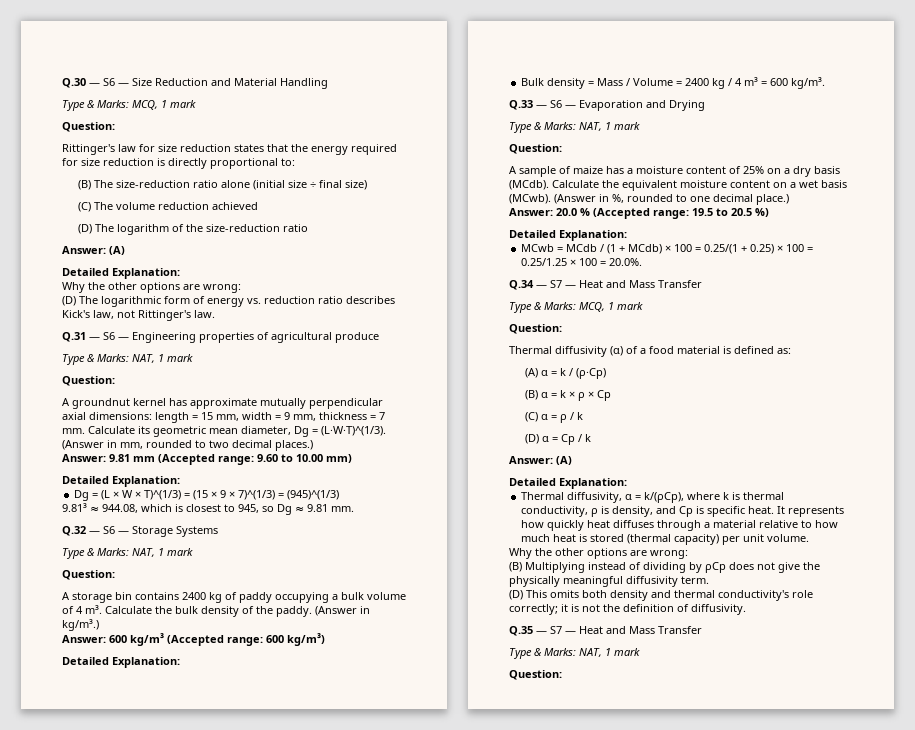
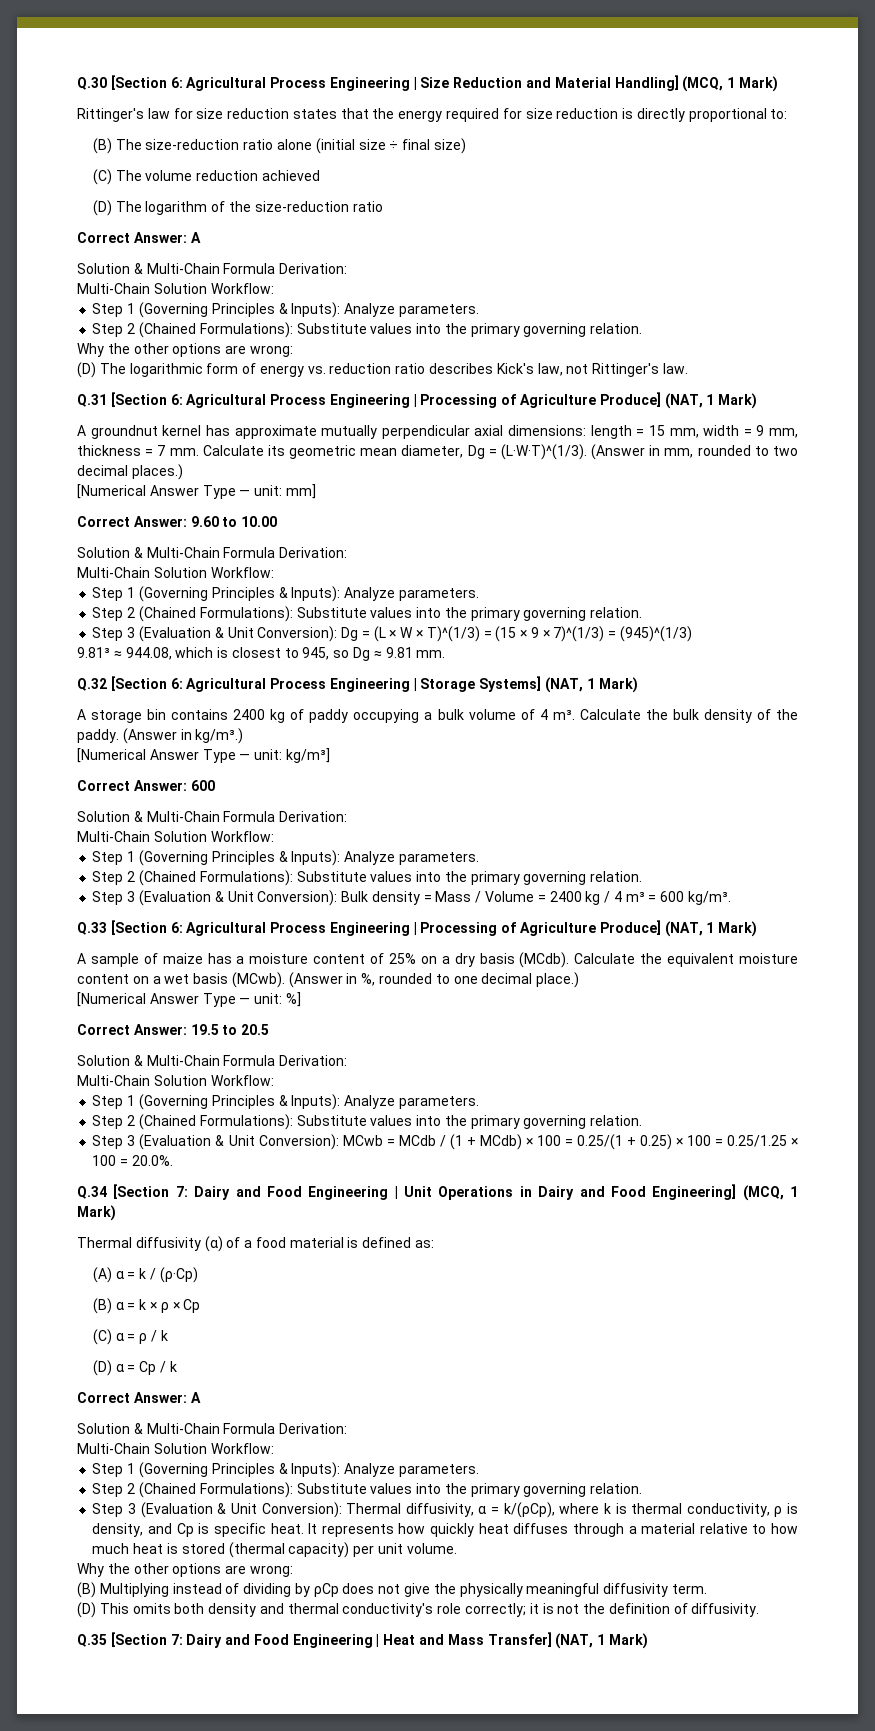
- Q.30 — S6 — Size Reduction and Material Handling
- Type & Marks: MCQ, 1 mark
- Question:
+ Q.30 [Section 6: Agricultural Process Engineering | Size Reduction and Material Handling] (MCQ, 1 Mark)
  (D) The logarithm of the size-reduction ratio
- Answer: (A)
- Detailed Explanation:
+ Correct Answer: A
+ Solution & Multi-Chain Formula Derivation:
+ Multi-Chain Solution Workflow:
+ Step 1 (Governing Principles & Inputs): Analyze parameters.
+ Step 2 (Chained Formulations): Substitute values into the primary governing relation.
- Q.31 — S6 — Engineering properties of agricultural produce
- Type & Marks: NAT, 1 mark
- Question:
+ Q.31 [Section 6: Agricultural Process Engineering | Processing of Agriculture Produce] (NAT, 1 Mark)
- Answer: 9.81 mm (Accepted range: 9.60 to 10.00 mm)
- Detailed Explanation:
- Dg = (L × W × T)^(1/3) = (15 × 9 × 7)^(1/3) = (945)^(1/3)
+ [Numerical Answer Type — unit: mm]
+ Correct Answer: 9.60 to 10.00
+ Solution & Multi-Chain Formula Derivation:
+ Multi-Chain Solution Workflow:
+ Step 1 (Governing Principles & Inputs): Analyze parameters.
+ Step 2 (Chained Formulations): Substitute values into the primary governing relation.
+ Step 3 (Evaluation & Unit Conversion): Dg = (L × W × T)^(1/3) = (15 × 9 × 7)^(1/3) = (945)^(1/3)
- Q.32 — S6 — Storage Systems
- Type & Marks: NAT, 1 mark
- Question:
+ Q.32 [Section 6: Agricultural Process Engineering | Storage Systems] (NAT, 1 Mark)
- Answer: 600 kg/m³ (Accepted range: 600 kg/m³)
- Detailed Explanation:
- Bulk density = Mass / Volume = 2400 kg / 4 m³ = 600 kg/m³.
+ [Numerical Answer Type — unit: kg/m³]
+ Correct Answer: 600
+ Solution & Multi-Chain Formula Derivation:
+ Multi-Chain Solution Workflow:
+ Step 1 (Governing Principles & Inputs): Analyze parameters.
+ Step 2 (Chained Formulations): Substitute values into the primary governing relation.
+ Step 3 (Evaluation & Unit Conversion): Bulk density = Mass / Volume = 2400 kg / 4 m³ = 600 kg/m³.
- Q.33 — S6 — Evaporation and Drying
- Type & Marks: NAT, 1 mark
- Question:
+ Q.33 [Section 6: Agricultural Process Engineering | Processing of Agriculture Produce] (NAT, 1 Mark)
- Answer: 20.0 % (Accepted range: 19.5 to 20.5 %)
- Detailed Explanation:
- MCwb = MCdb / (1 + MCdb) × 100 = 0.25/(1 + 0.25) × 100 = 0.25/1.25 × 100 = 20.0%.
+ [Numerical Answer Type — unit: %]
+ Correct Answer: 19.5 to 20.5
+ Solution & Multi-Chain Formula Derivation:
+ Multi-Chain Solution Workflow:
+ Step 1 (Governing Principles & Inputs): Analyze parameters.
+ Step 2 (Chained Formulations): Substitute values into the primary governing relation.
+ Step 3 (Evaluation & Unit Conversion): MCwb = MCdb / (1 + MCdb) × 100 = 0.25/(1 + 0.25) × 100 = 0.25/1.25 × 100 = 20.0%.
- Q.34 — S7 — Heat and Mass Transfer
- Type & Marks: MCQ, 1 mark
- Question:
+ Q.34 [Section 7: Dairy and Food Engineering | Unit Operations in Dairy and Food Engineering] (MCQ, 1 Mark)
  (D) α = Cp / k
- Answer: (A)
- Detailed Explanation:
- Thermal diffusivity, α = k/(ρCp), where k is thermal conductivity, ρ is density, and Cp is specific heat.
+ Correct Answer: A
+ Solution & Multi-Chain Formula Derivation:
+ Multi-Chain Solution Workflow:
+ Step 1 (Governing Principles & Inputs): Analyze parameters.
+ Step 2 (Chained Formulations): Substitute values into the primary governing relation.
+ Step 3 (Evaluation & Unit Conversion): Thermal diffusivity, α = k/(ρCp), where k is thermal conductivity, ρ is density, and Cp is specific heat.
- Q.35 — S7 — Heat and Mass Transfer
- Type & Marks: NAT, 1 mark
- Question:
+ Q.35 [Section 7: Dairy and Food Engineering | Heat and Mass Transfer] (NAT, 1 Mark)

